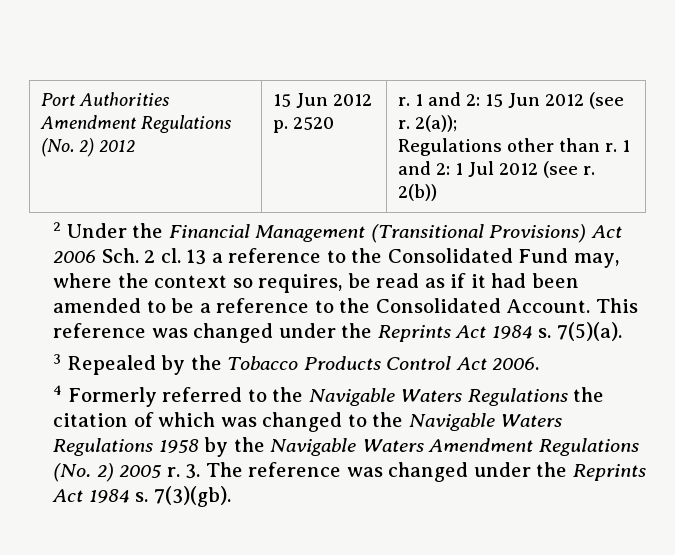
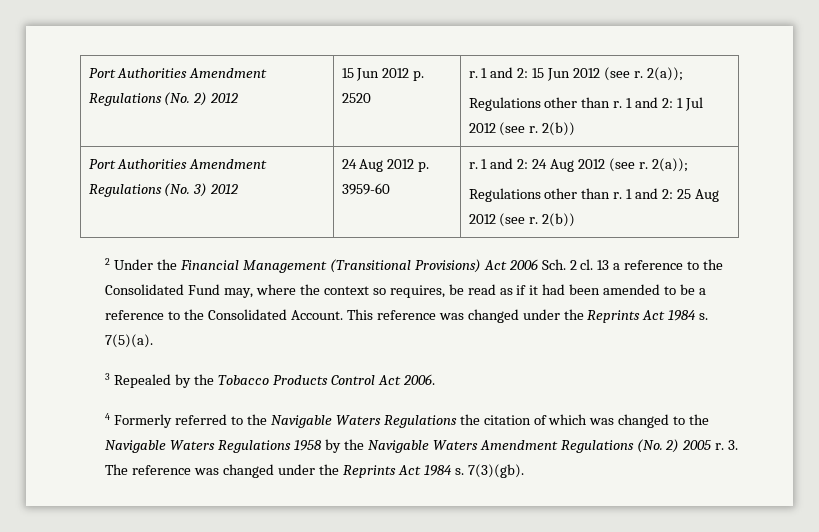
+ Port Authorities Amendment Regulations (No. 3) 2012 | 24 Aug 2012 p. 3959-60 | r. 1 and 2: 24 Aug 2012 (see r. 2(a));
+ Regulations other than r. 1 and 2: 25 Aug 2012 (see r. 2(b))

